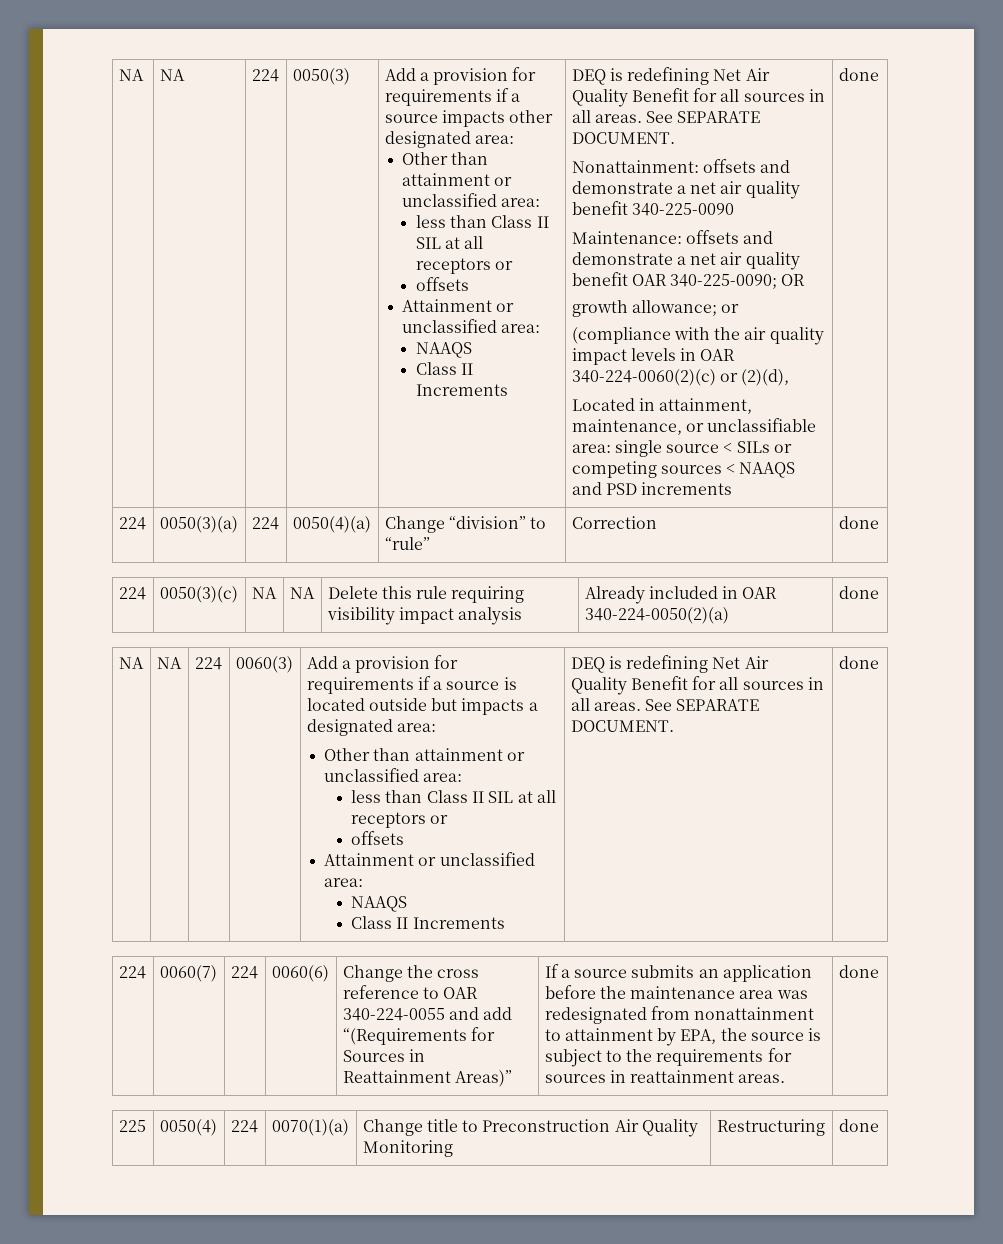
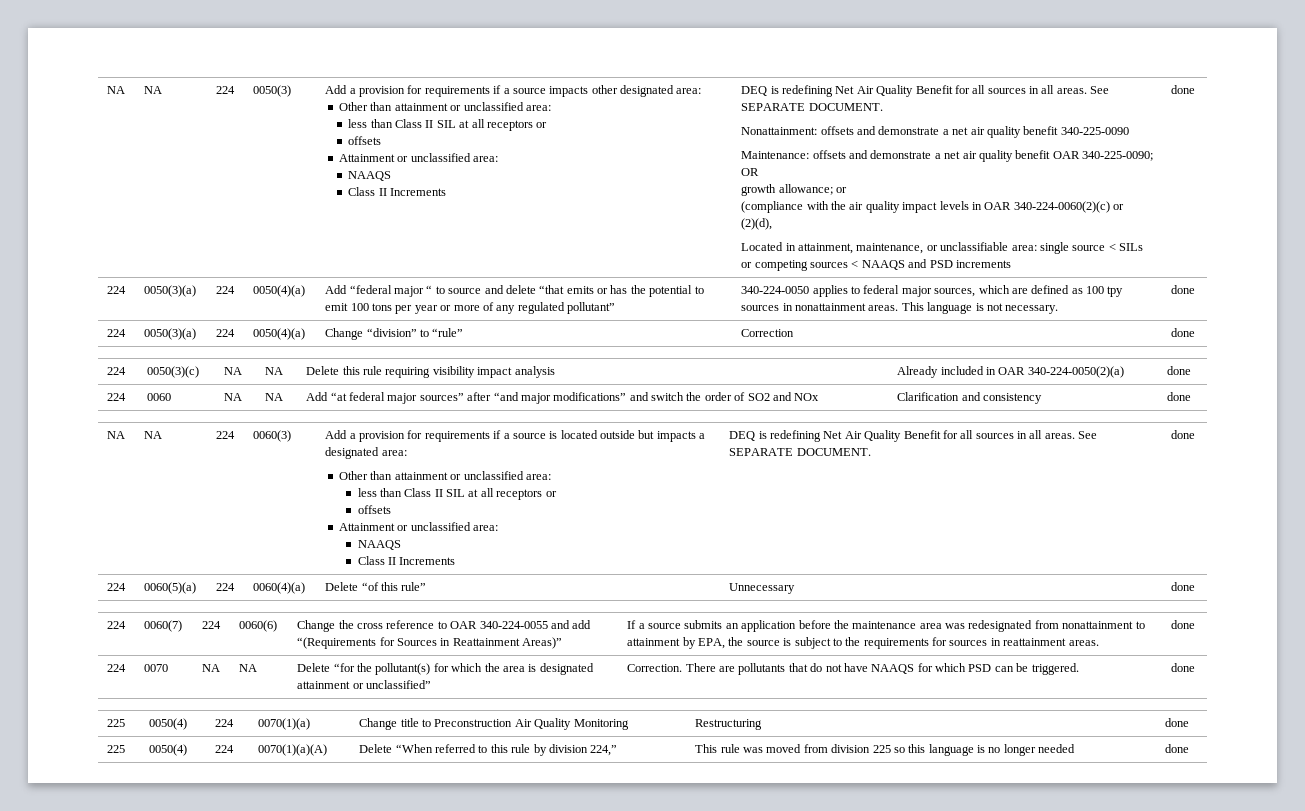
+ 224 | 0050(3)(a) | 224 | 0050(4)(a) | Add “federal major “ to source and delete “that emits or has the potential to emit 100 tons per year or more of any regulated pollutant” | 340-224-0050 applies to federal major sources, which are defined as 100 tpy sources in nonattainment areas. This language is not necessary. | done
+ 224 | 0060 | NA | NA | Add “at federal major sources” after “and major modifications” and switch the order of SO2 and NOx | Clarification and consistency | done
+ 224 | 0060(5)(a) | 224 | 0060(4)(a) | Delete “of this rule” | Unnecessary | done
+ 224 | 0070 | NA | NA | Delete “for the pollutant(s) for which the area is designated attainment or unclassified” | Correction. There are pollutants that do not have NAAQS for which PSD can be triggered. | done
+ 225 | 0050(4) | 224 | 0070(1)(a)(A) | Delete “When referred to this rule by division 224,” | This rule was moved from division 225 so this language is no longer needed | done

